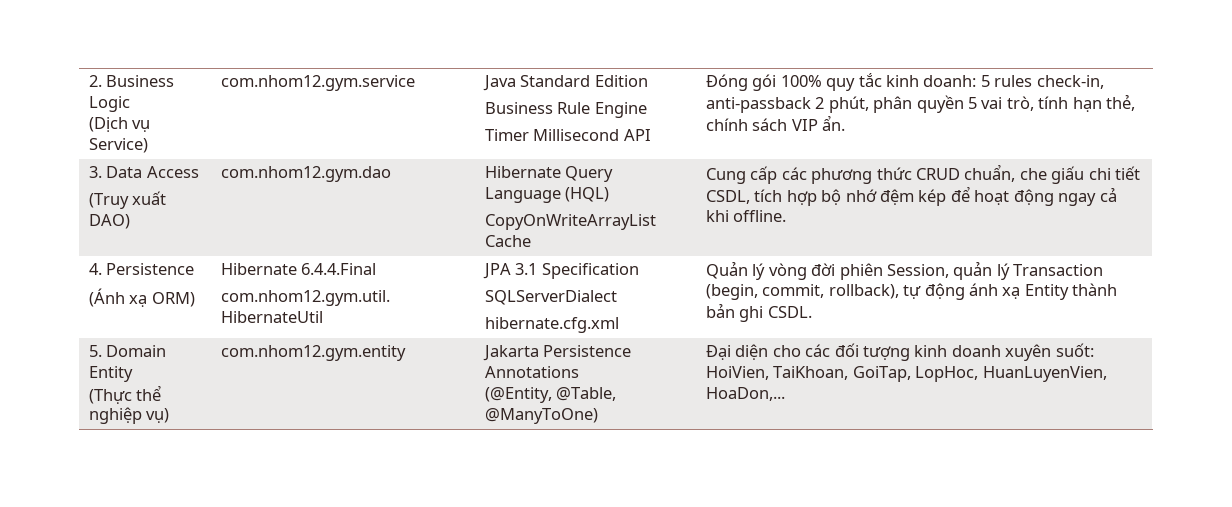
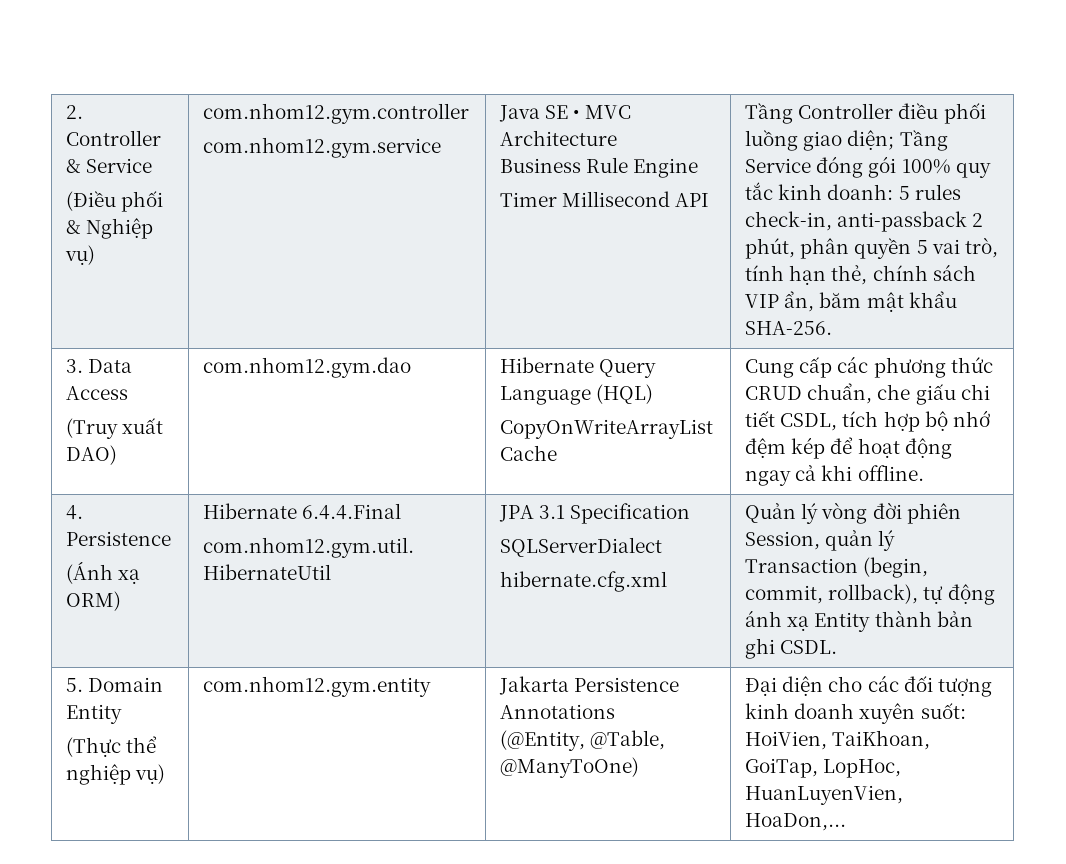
- 2. Business Logic
- (Dịch vụ Service) | com.nhom12.gym.service | Java Standard Edition
+ 2. Controller & Service
+ (Điều phối & Nghiệp vụ) | com.nhom12.gym.controller
+ com.nhom12.gym.service | Java SE • MVC Architecture
- Đóng gói 100% quy tắc kinh doanh: 5 rules check-in, anti-passback 2 phút, phân quyền 5 vai trò, tính hạn thẻ, chính sách VIP ẩn.
+ Tầng Controller điều phối luồng giao diện; Tầng Service đóng gói 100% quy tắc kinh doanh: 5 rules check-in, anti-passback 2 phút, phân quyền 5 vai trò, tính hạn thẻ, chính sách VIP ẩn, băm mật khẩu SHA-256.

